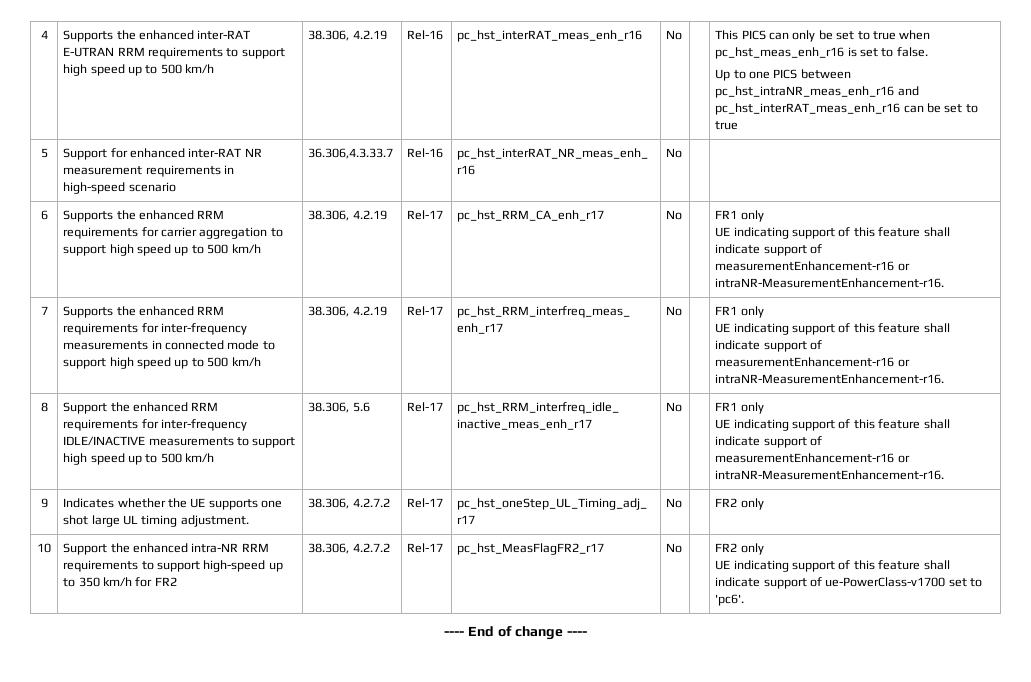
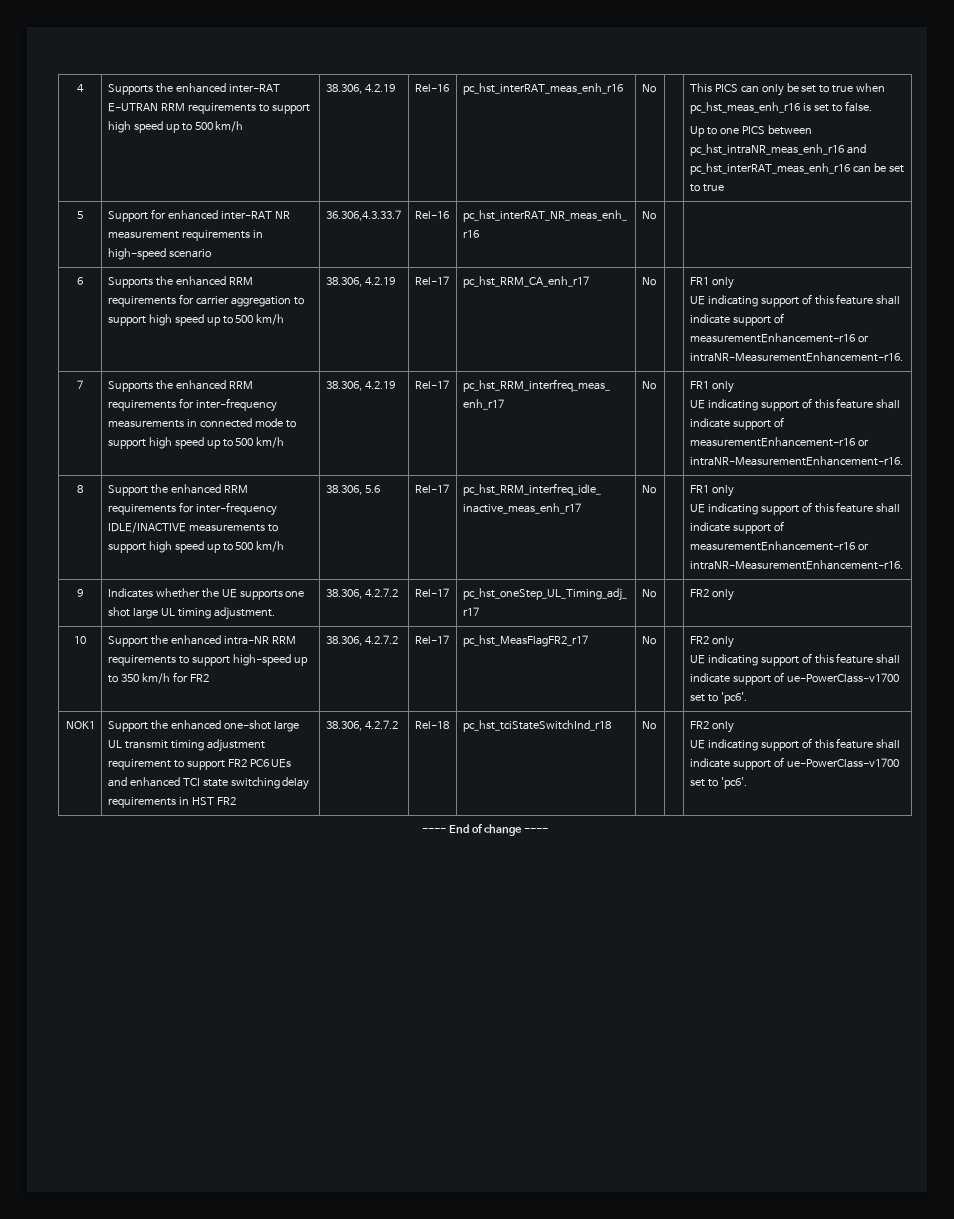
+ NOK1 | Support the enhanced one-shot large UL transmit timing adjustment requirement to support FR2 PC6 UEs and enhanced TCI state switching delay requirements in HST FR2 | 38.306, 4.2.7.2 | Rel-18 | pc_hst_tciStateSwitchInd_r18 | No | | FR2 only
+ UE indicating support of this feature shall indicate support of ue-PowerClass-v1700 set to 'pc6'.

